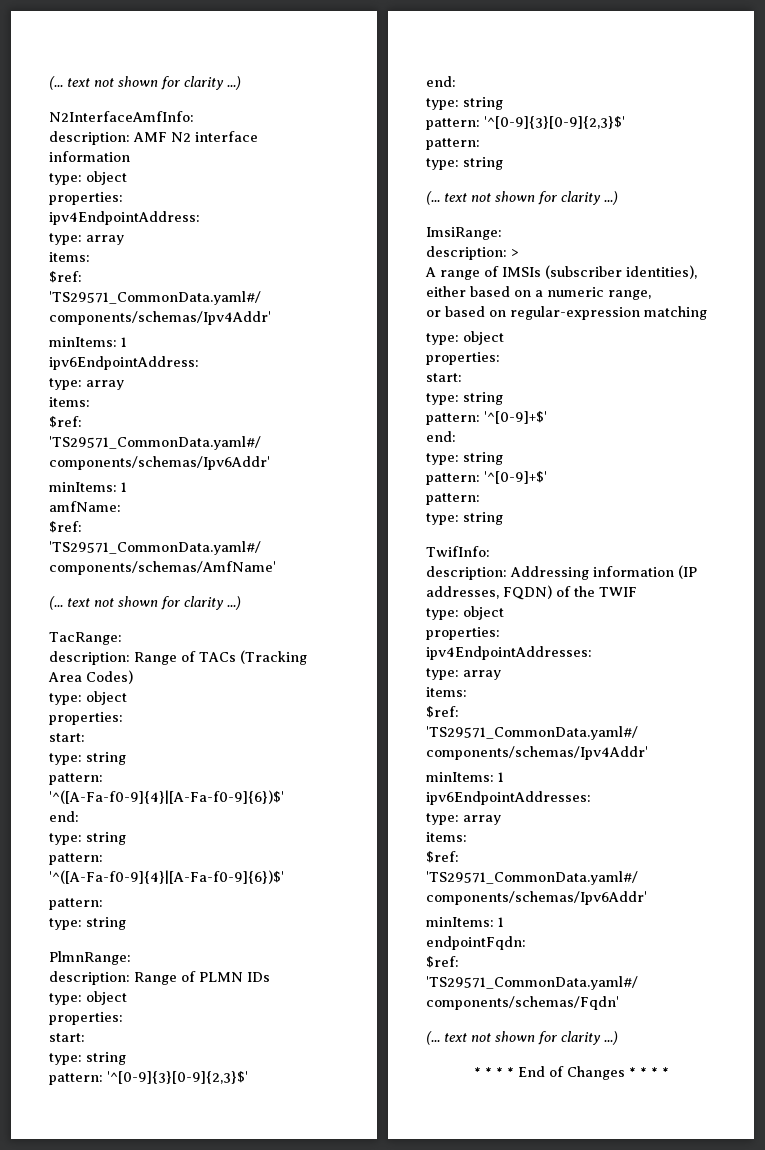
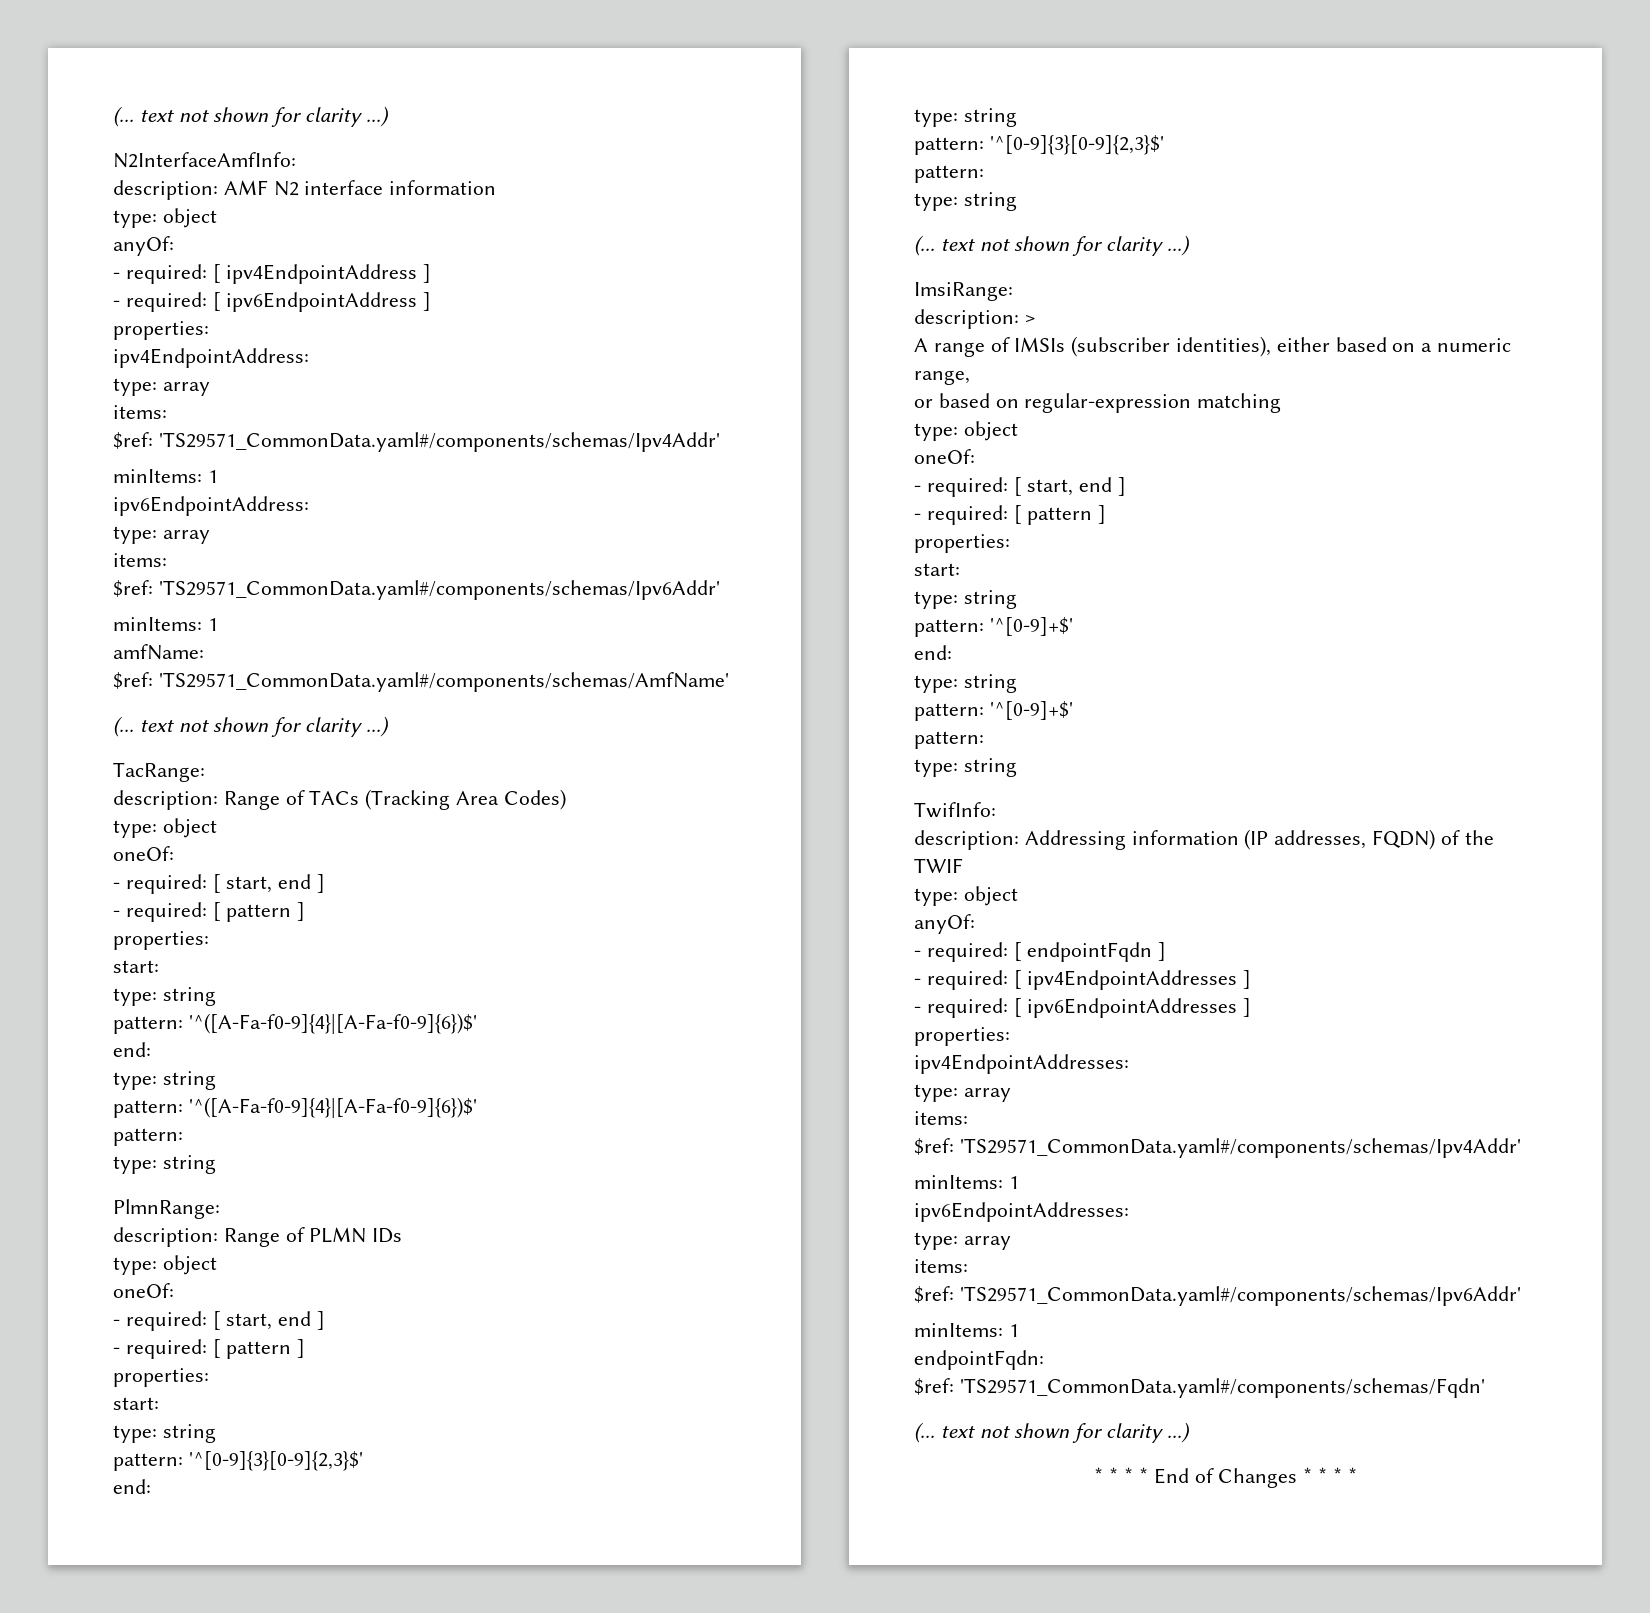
  description: AMF N2 interface information
  type: object
+ anyOf:
+ - required: [ ipv4EndpointAddress ]
+ - required: [ ipv6EndpointAddress ]
  description: Range of TACs (Tracking Area Codes)
  type: object
+ oneOf:
+ - required: [ start, end ]
+ - required: [ pattern ]
  description: Range of PLMN IDs
  type: object
+ oneOf:
+ - required: [ start, end ]
+ - required: [ pattern ]
  or based on regular-expression matching
  type: object
+ oneOf:
+ - required: [ start, end ]
+ - required: [ pattern ]
  description: Addressing information (IP addresses, FQDN) of the TWIF
  type: object
+ anyOf:
+ - required: [ endpointFqdn ]
+ - required: [ ipv4EndpointAddresses ]
+ - required: [ ipv6EndpointAddresses ]

